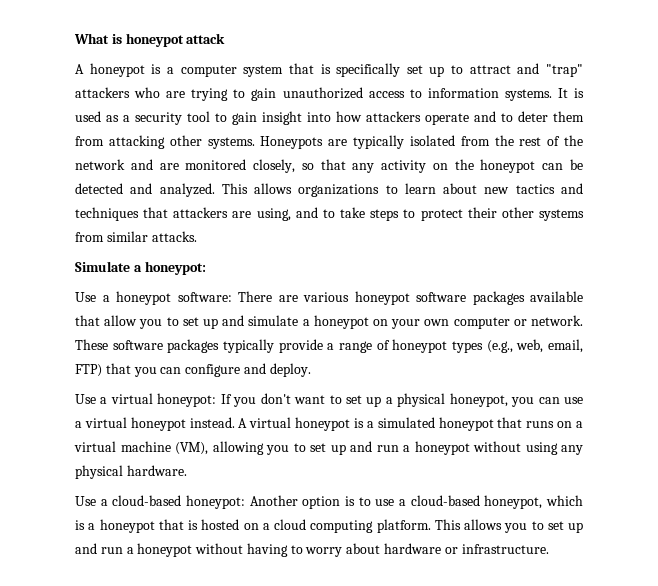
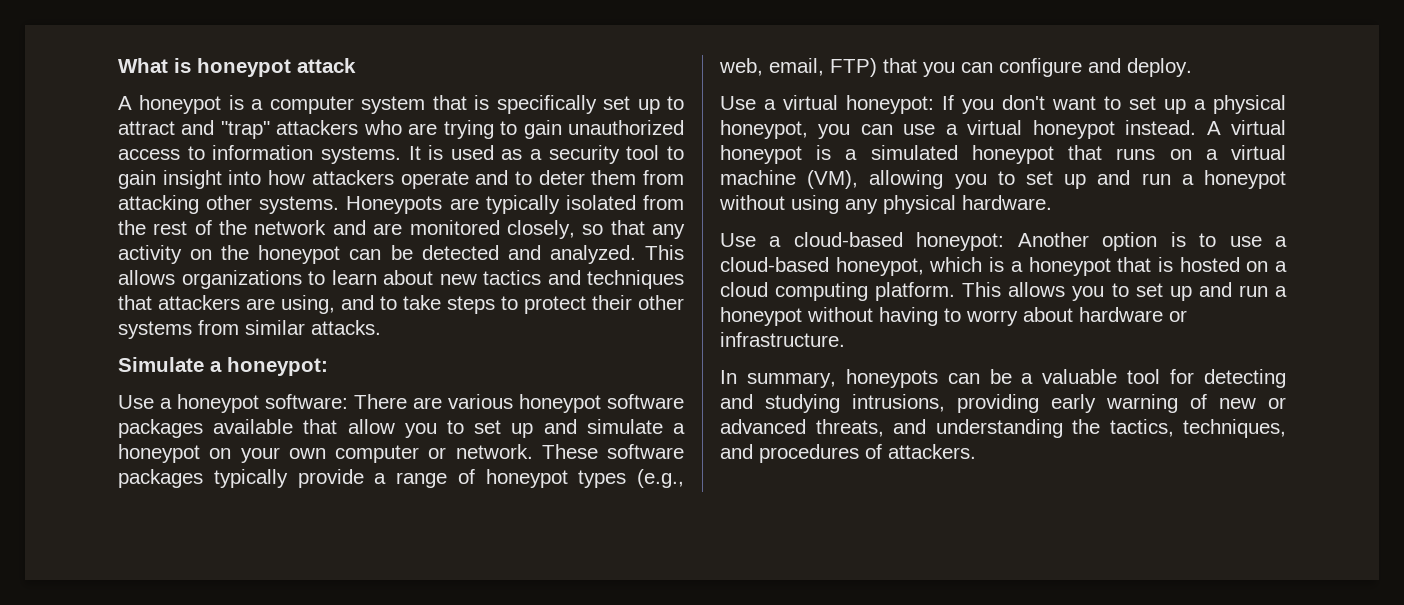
+ In summary, honeypots can be a valuable tool for detecting and studying intrusions, providing early warning of new or advanced threats, and understanding the tactics, techniques, and procedures of attackers.

